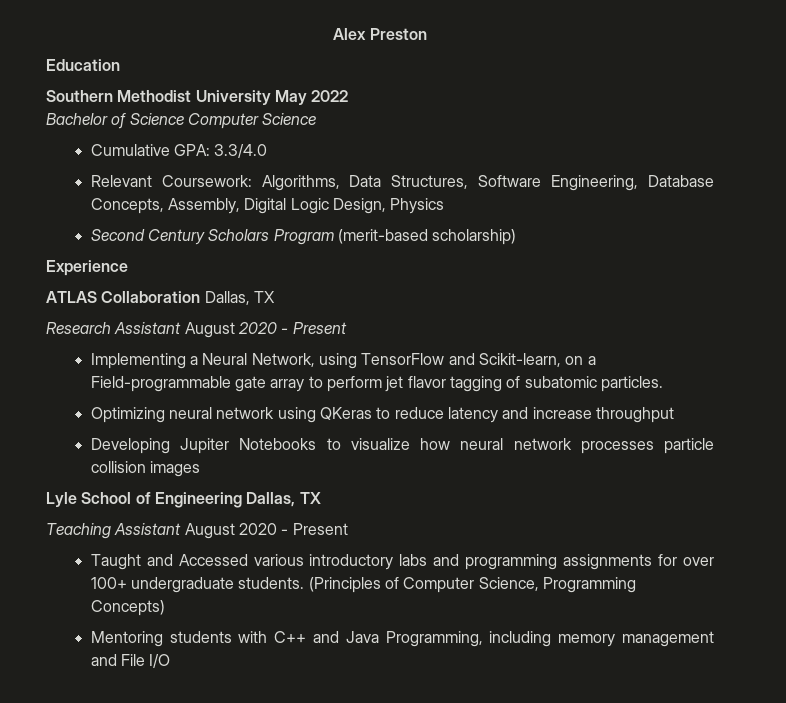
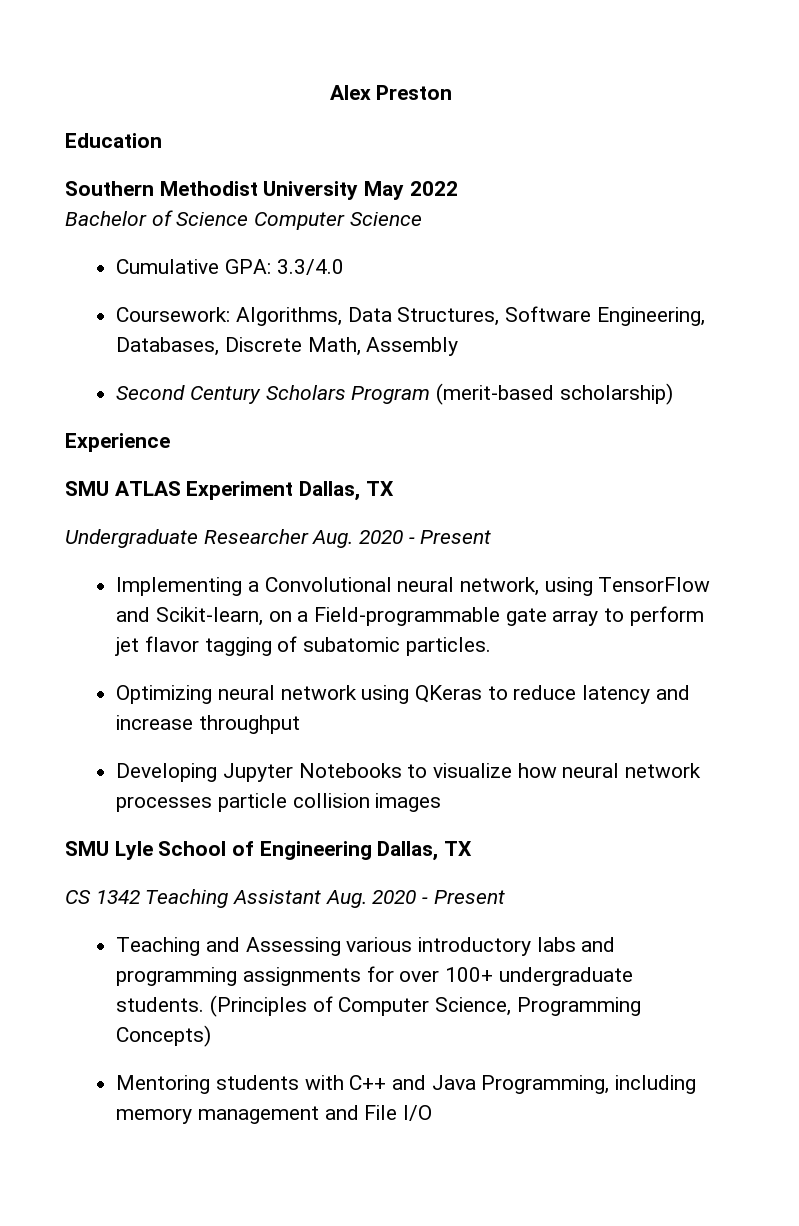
- Relevant Coursework: Algorithms, Data Structures, Software Engineering, Database Concepts, Assembly, Digital Logic Design, Physics
+ Coursework: Algorithms, Data Structures, Software Engineering, Databases, Discrete Math, Assembly
- ATLAS Collaboration Dallas, TX
- Research Assistant August 2020 - Present
+ SMU ATLAS Experiment Dallas, TX
+ Undergraduate Researcher Aug. 2020 - Present
- Implementing a Neural Network, using TensorFlow and Scikit-learn, on a Field-programmable gate array to perform jet flavor tagging of subatomic particles.
+ Implementing a Convolutional neural network, using TensorFlow and Scikit-learn, on a Field-programmable gate array to perform jet flavor tagging of subatomic particles.
- Developing Jupiter Notebooks to visualize how neural network processes particle collision images
+ Developing Jupyter Notebooks to visualize how neural network processes particle collision images
- Lyle School of Engineering Dallas, TX
+ SMU Lyle School of Engineering Dallas, TX
- Teaching Assistant August 2020 - Present
- Taught and Accessed various introductory labs and programming assignments for over 100+ undergraduate students.
+ CS 1342 Teaching Assistant Aug. 2020 - Present
+ Teaching and Assessing various introductory labs and programming assignments for over 100+ undergraduate students.

